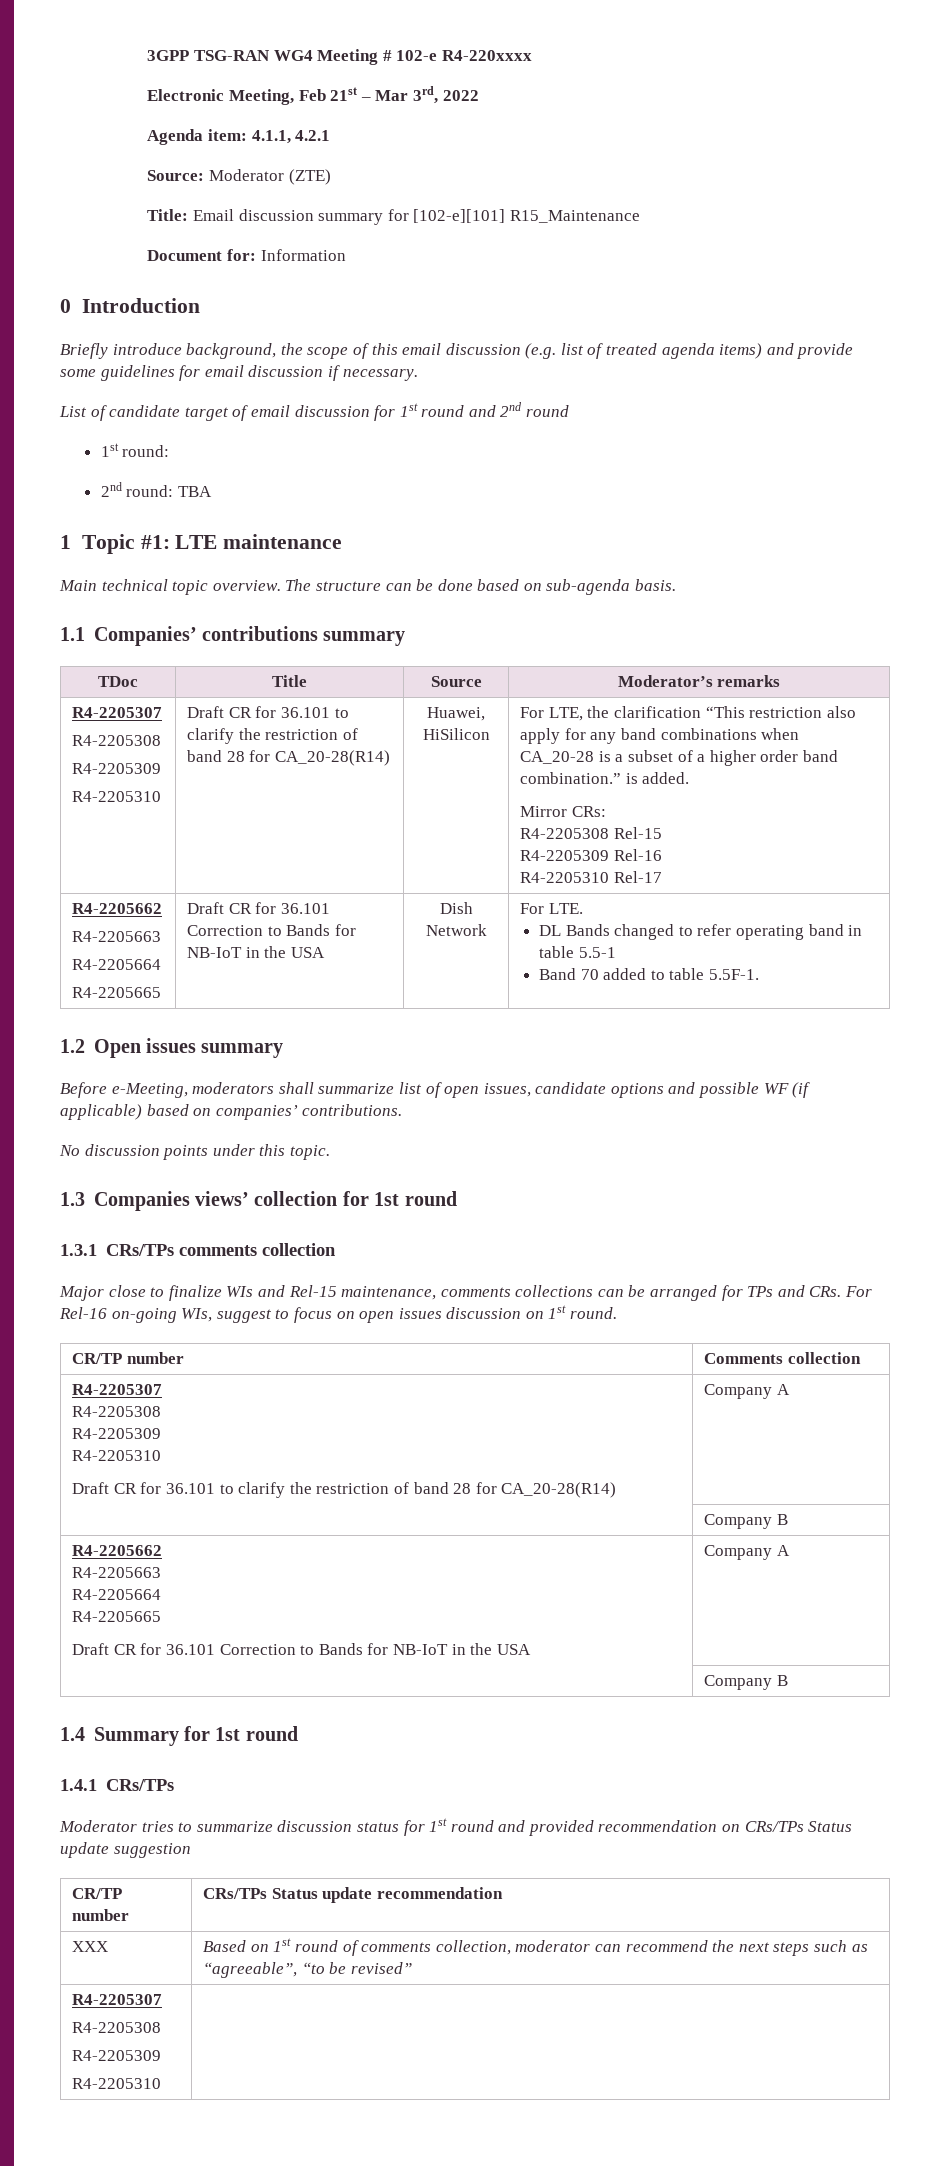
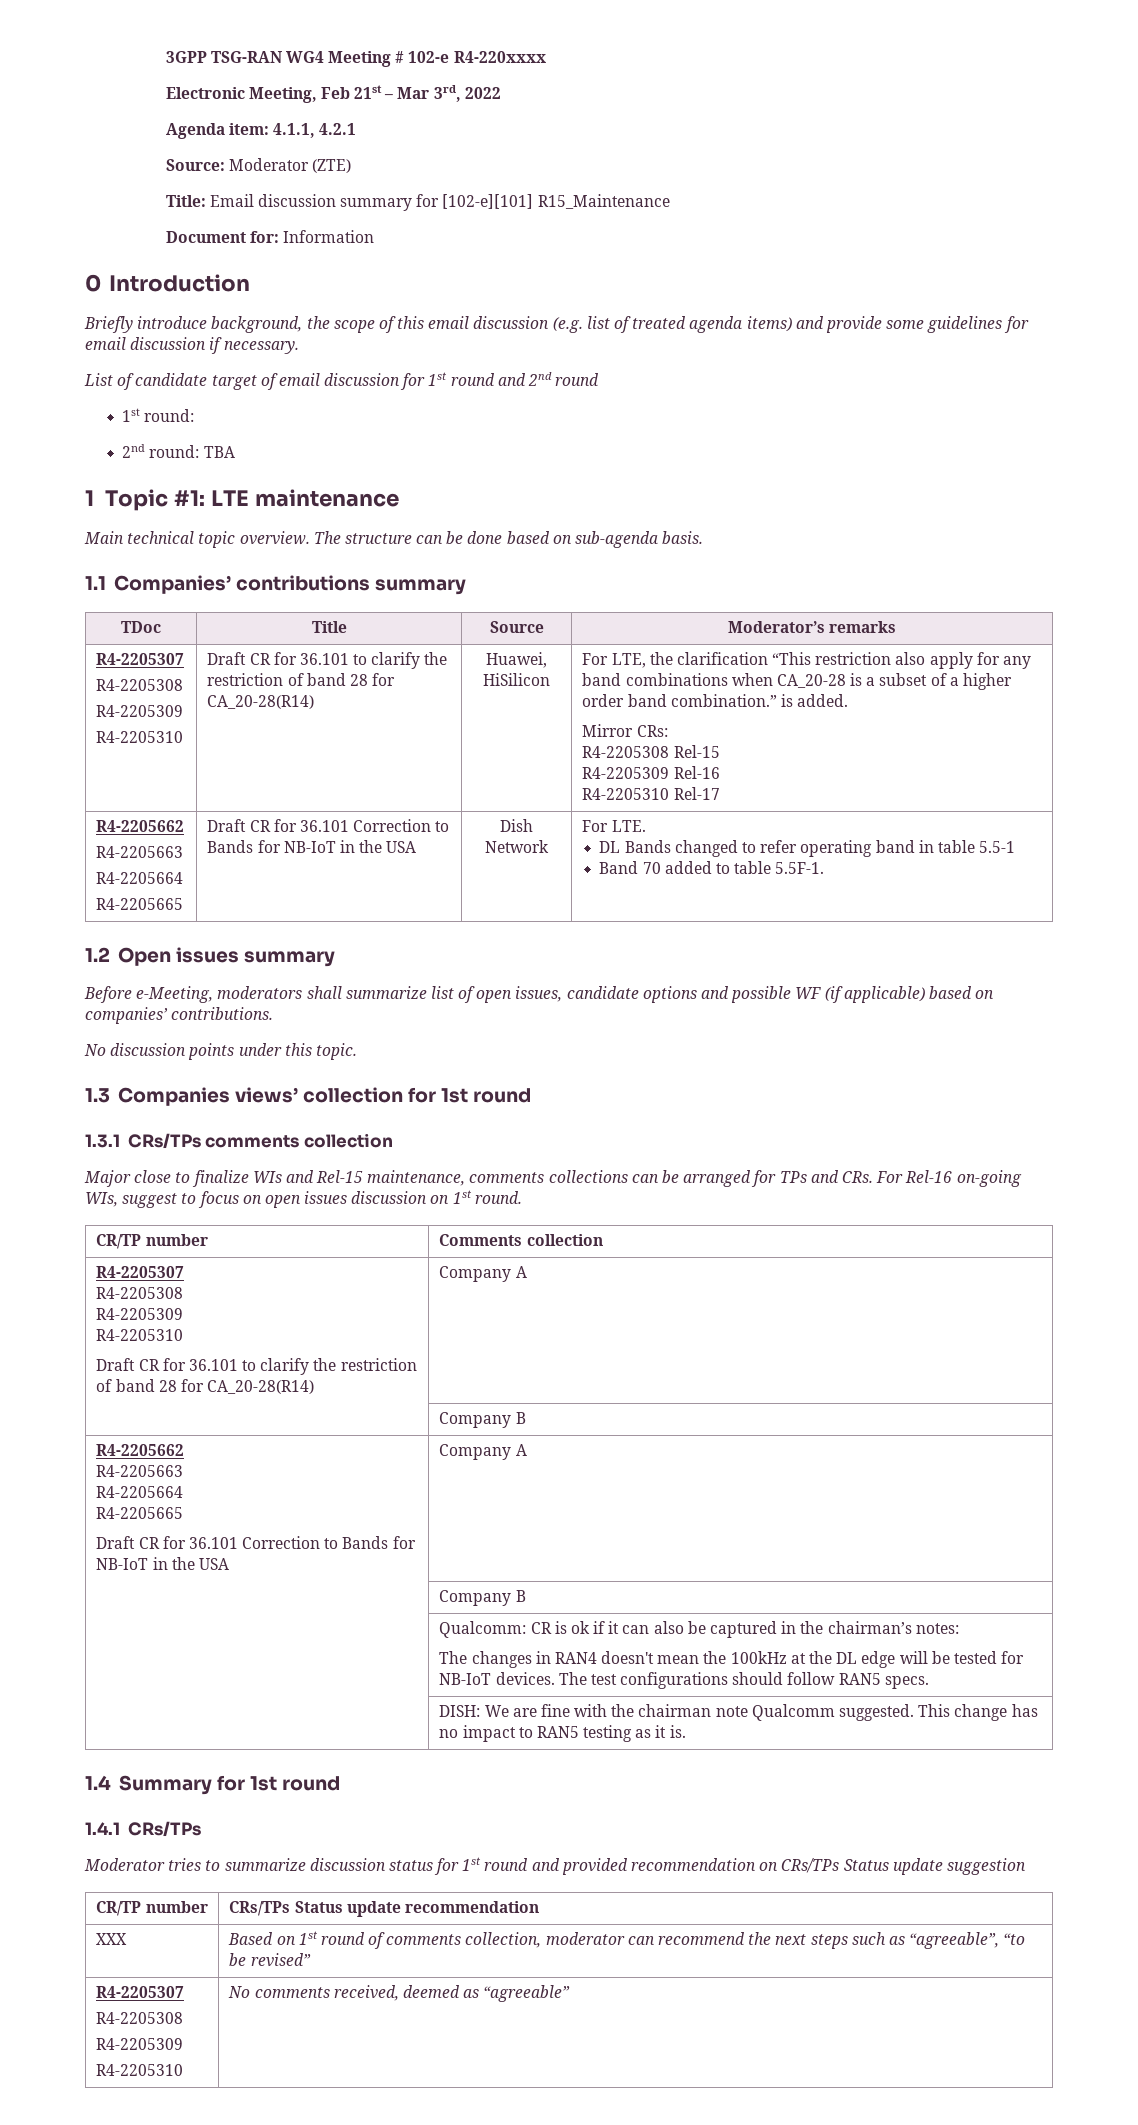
+ | Qualcomm: CR is ok if it can also be captured in the chairman’s notes:
+ The changes in RAN4 doesn't mean the 100kHz at the DL edge will be tested for NB-IoT devices. The test configurations should follow RAN5 specs.
+ | DISH: We are fine with the chairman note Qualcomm suggested. This change has no impact to RAN5 testing as it is.
  XXX | Based on 1st round of comments collection, moderator can recommend the next steps such as “agreeable”, “to be revised”
  R4-2205307
  R4-2205308
  R4-2205309
- R4-2205310 |
+ R4-2205310 | No comments received, deemed as “agreeable”

